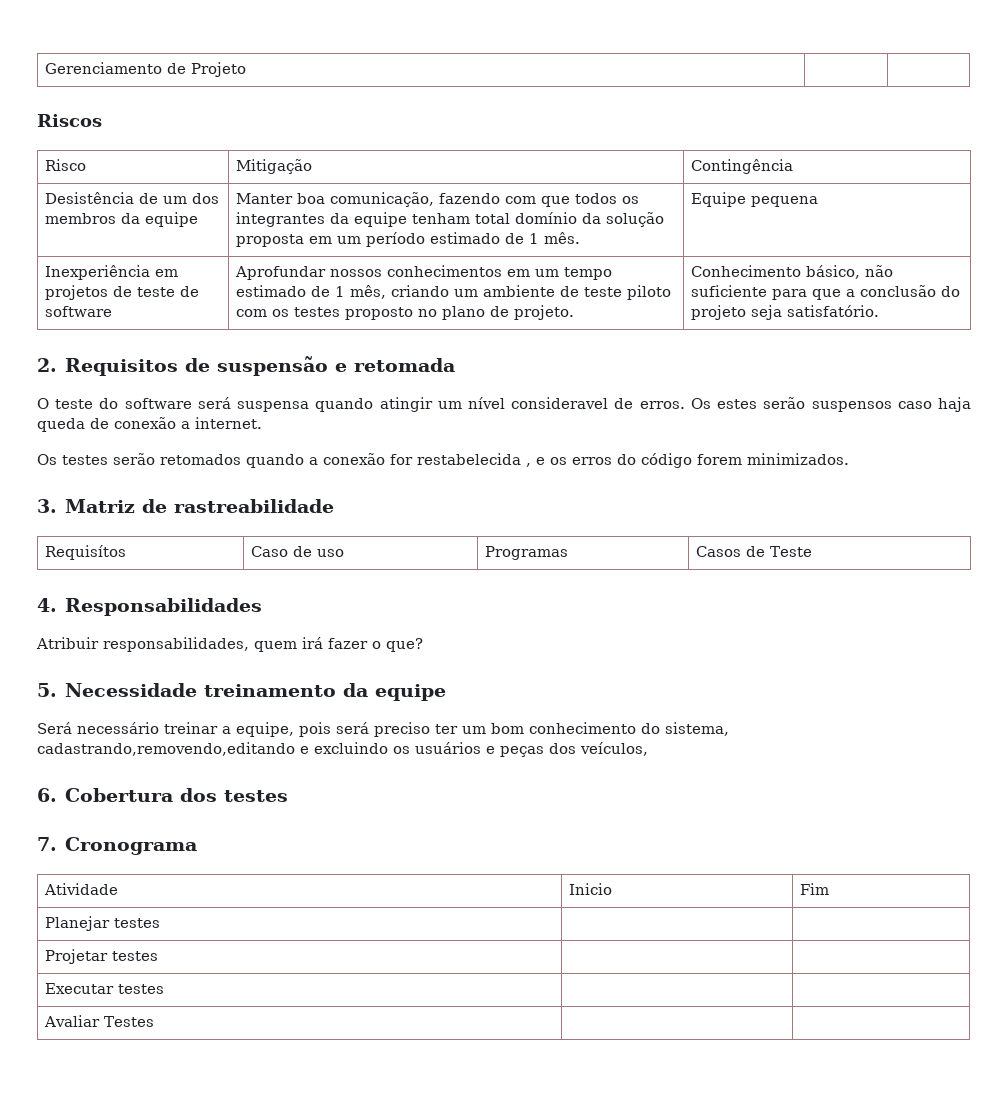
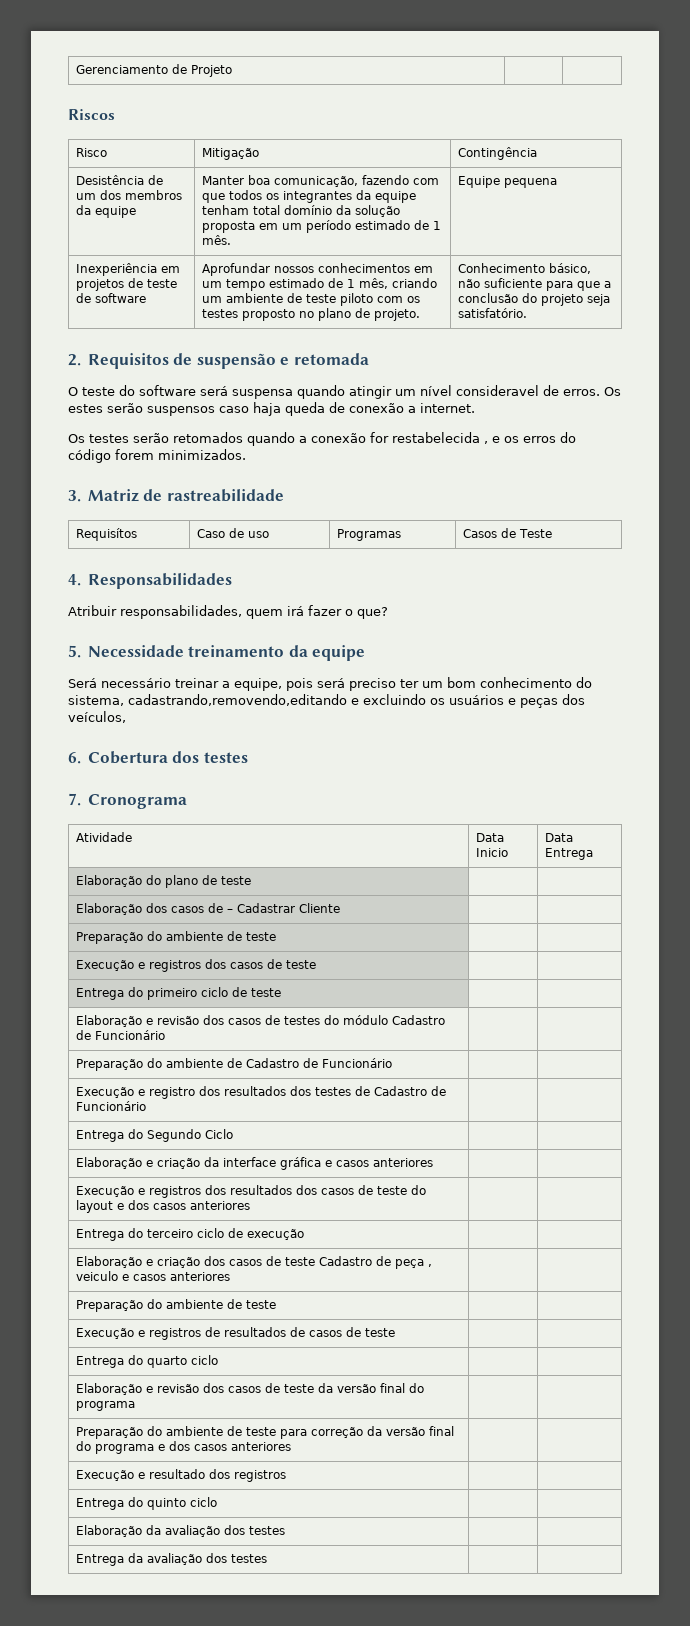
- Atividade | Inicio | Fim
- Planejar testes | |
- Projetar testes | |
- Executar testes | |
- Avaliar Testes | |
+ Atividade | Data Inicio | Data Entrega
+ Elaboração do plano de teste | |
+ Elaboração dos casos de – Cadastrar Cliente | |
+ Preparação do ambiente de teste | |
+ Execução e registros dos casos de teste | |
+ Entrega do primeiro ciclo de teste | |
+ Elaboração e revisão dos casos de testes do módulo Cadastro de Funcionário | |
+ Preparação do ambiente de Cadastro de Funcionário | |
+ Execução e registro dos resultados dos testes de Cadastro de Funcionário | |
+ Entrega do Segundo Ciclo | |
+ Elaboração e criação da interface gráfica e casos anteriores | |
+ Execução e registros dos resultados dos casos de teste do layout e dos casos anteriores | |
+ Entrega do terceiro ciclo de execução | |
+ Elaboração e criação dos casos de teste Cadastro de peça , veiculo e casos anteriores | |
+ Preparação do ambiente de teste | |
+ Execução e registros de resultados de casos de teste | |
+ Entrega do quarto ciclo | |
+ Elaboração e revisão dos casos de teste da versão final do programa | |
+ Preparação do ambiente de teste para correção da versão final do programa e dos casos anteriores | |
+ Execução e resultado dos registros | |
+ Entrega do quinto ciclo | |
+ Elaboração da avaliação dos testes | |
+ Entrega da avaliação dos testes | |

